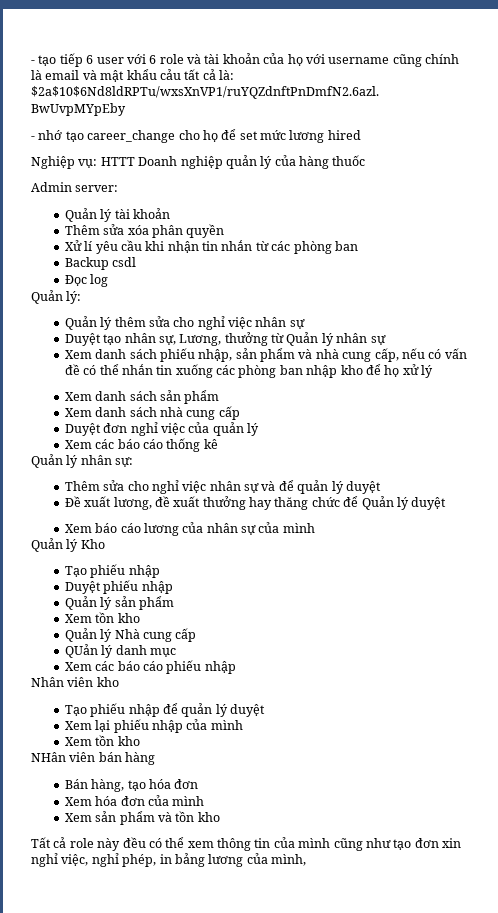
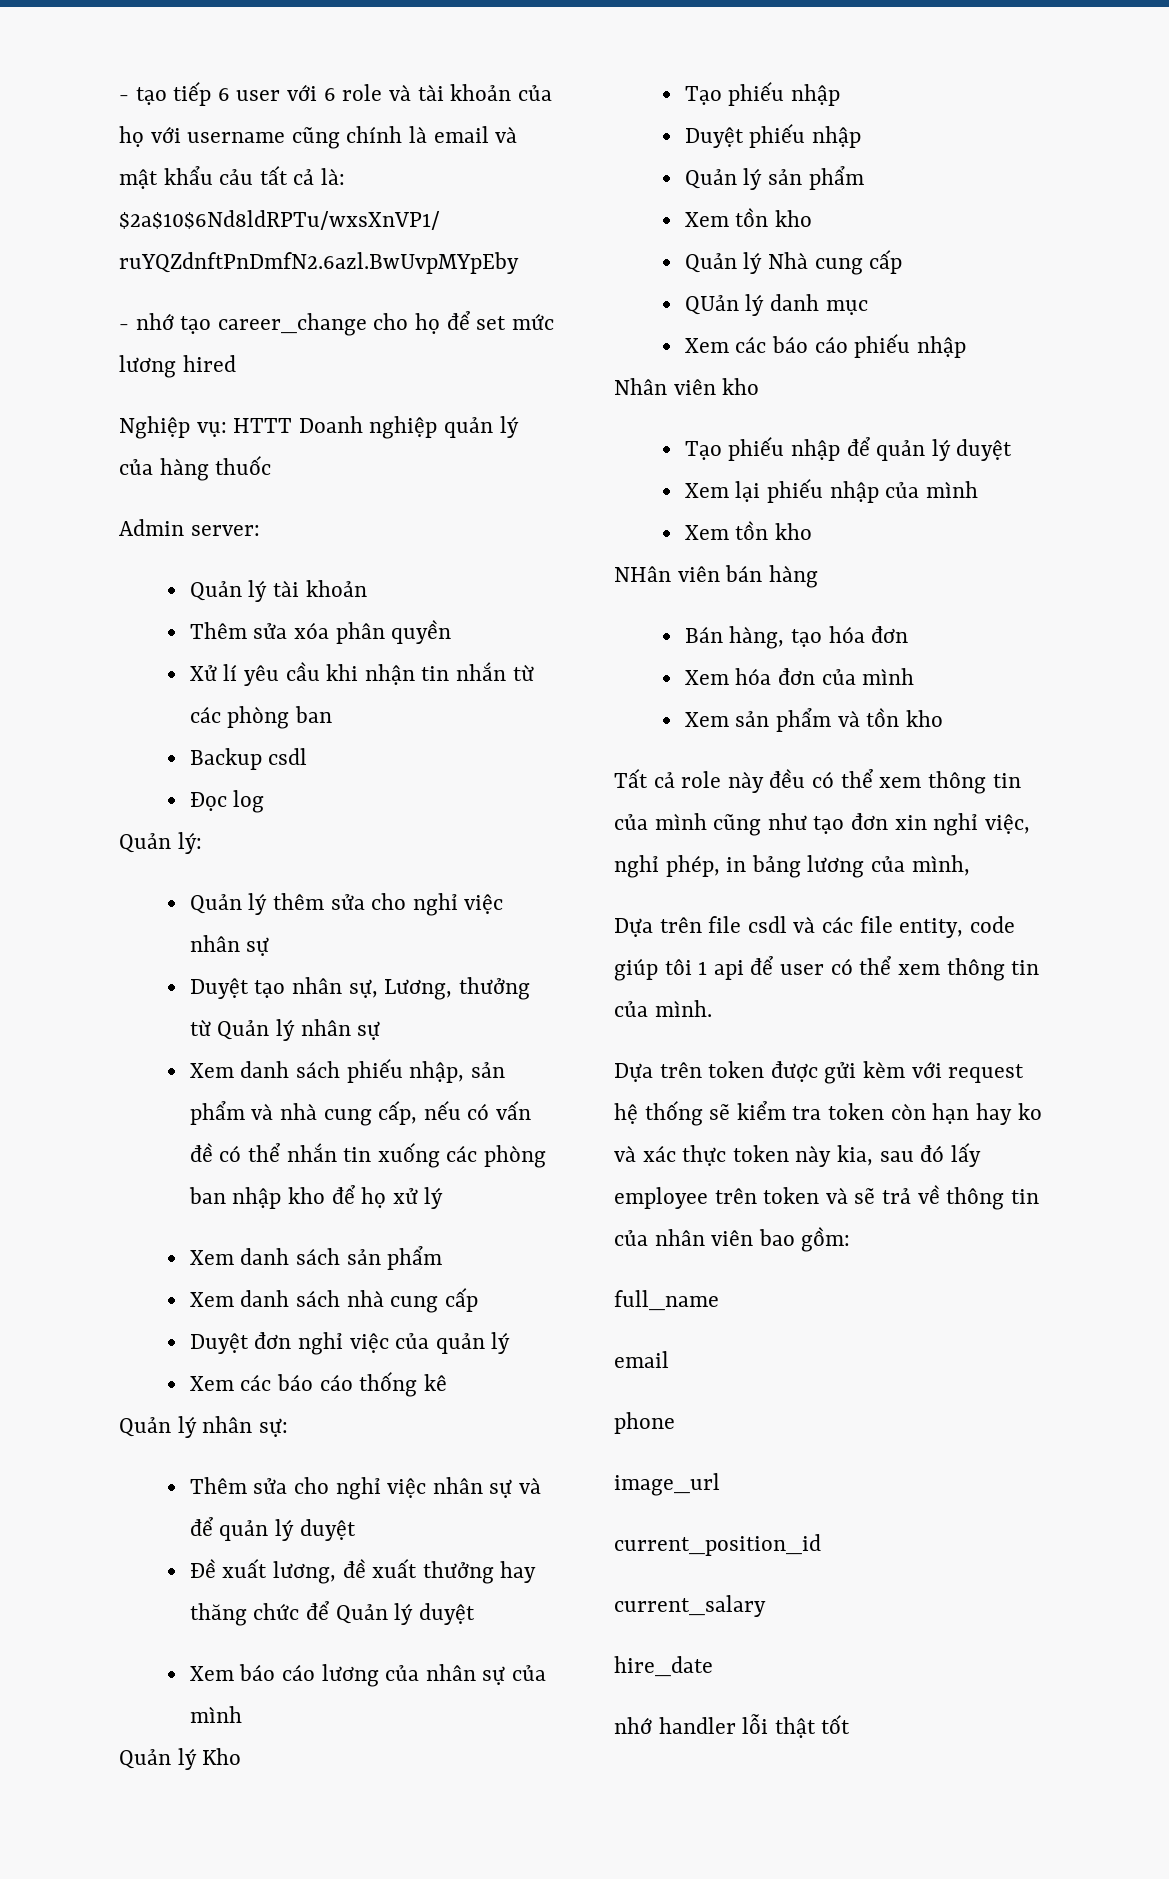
+ Dựa trên file csdl và các file entity, code giúp tôi 1 api để user có thể xem thông tin của mình.
+ Dựa trên token được gửi kèm với request hệ thống sẽ kiểm tra token còn hạn hay ko và xác thực token này kia, sau đó lấy employee trên token và sẽ trả về thông tin của nhân viên bao gồm:
+ full_name
+ email
+ phone
+ image_url
+ current_position_id
+ current_salary
+ hire_date
+ nhớ handler lỗi thật tốt

